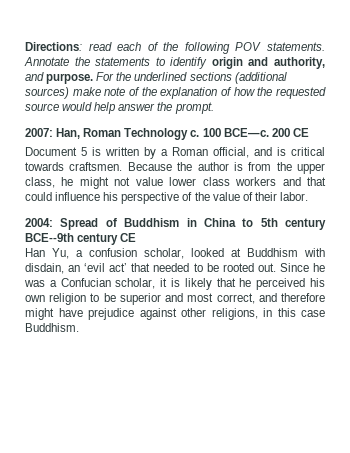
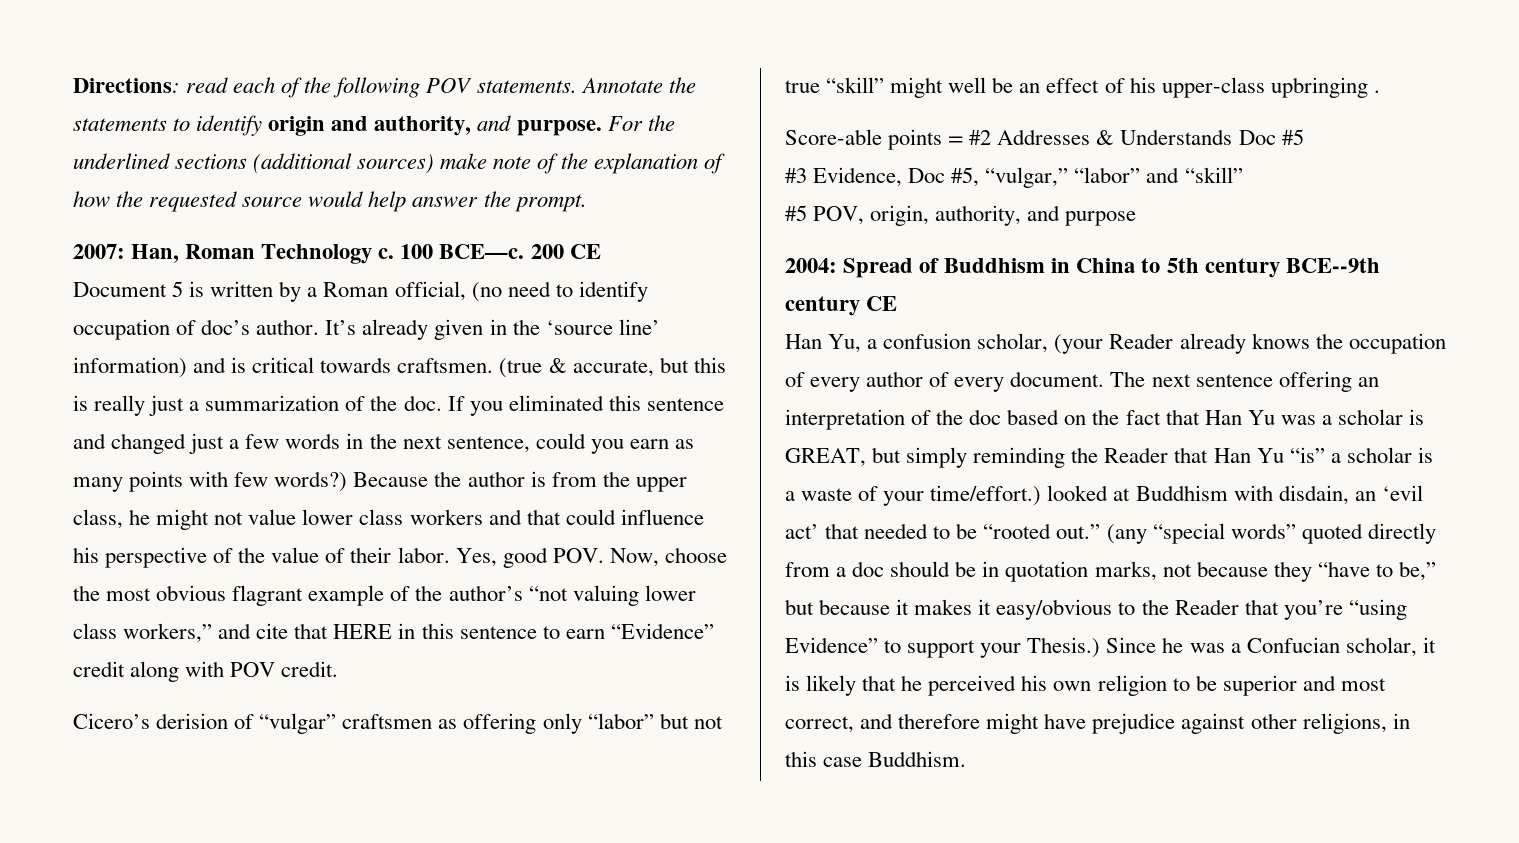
- Document 5 is written by a Roman official, and is critical towards craftsmen.
+ Document 5 is written by a Roman official, (no need to identify occupation of doc’s author. It’s already given in the ‘source line’ information) and is critical towards craftsmen.
+ (true & accurate, but this is really just a summarization of the doc. If you eliminated this sentence and changed just a few words in the next sentence, could you earn as many points with few words?)
+ Yes, good POV. Now, choose the most obvious flagrant example of the author’s “not valuing lower class workers,” and cite that HERE in this sentence to earn “Evidence” credit along with POV credit.
+ Cicero’s derision of “vulgar” craftsmen as offering only “labor” but not true “skill” might well be an effect of his upper-class upbringing .
+ Score-able points = #2 Addresses & Understands Doc #5
+ #3 Evidence, Doc #5, “vulgar,” “labor” and “skill”
+ #5 POV, origin, authority, and purpose
- Han Yu, a confusion scholar, looked at Buddhism with disdain, an ‘evil act’ that needed to be rooted out.
+ Han Yu, a confusion scholar, (your Reader already knows the occupation of every author of every document. The next sentence offering an interpretation of the doc based on the fact that Han Yu was a scholar is GREAT, but simply reminding the Reader that Han Yu “is” a scholar is a waste of your time/effort.) looked at Buddhism with disdain, an ‘evil act’ that needed to be “rooted out.” (any “special words” quoted directly from a doc should be in quotation marks, not because they “have to be,” but because it makes it easy/obvious to the Reader that you’re “using Evidence” to support your Thesis.)

